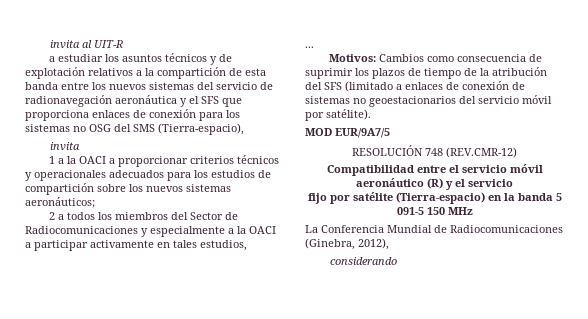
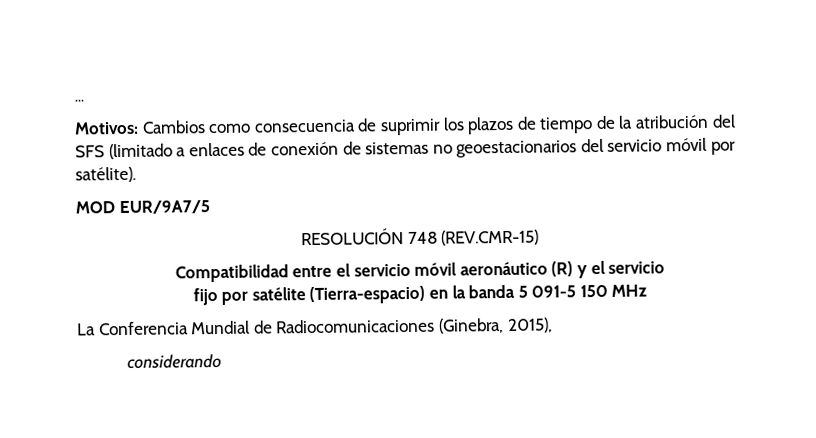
- invita al UIT-R
- a estudiar los asuntos técnicos y de explotación relativos a la compartición de esta banda entre los nuevos sistemas del servicio de radionavegación aeronáutica y el SFS que proporciona enlaces de conexión para los sistemas no OSG del SMS (Tierra-espacio),
- invita
- 1 a la OACI a proporcionar criterios técnicos y operacionales adecuados para los estudios de compartición sobre los nuevos sistemas aeronáuticos;
- 2 a todos los miembros del Sector de Radiocomunicaciones y especialmente a la OACI a participar activamente en tales estudios,
- RESOLUCIÓN 748 (REV.CMR-12)
+ RESOLUCIÓN 748 (REV.CMR-15)
- La Conferencia Mundial de Radiocomunicaciones (Ginebra, 2012),
+ La Conferencia Mundial de Radiocomunicaciones (Ginebra, 2015),

